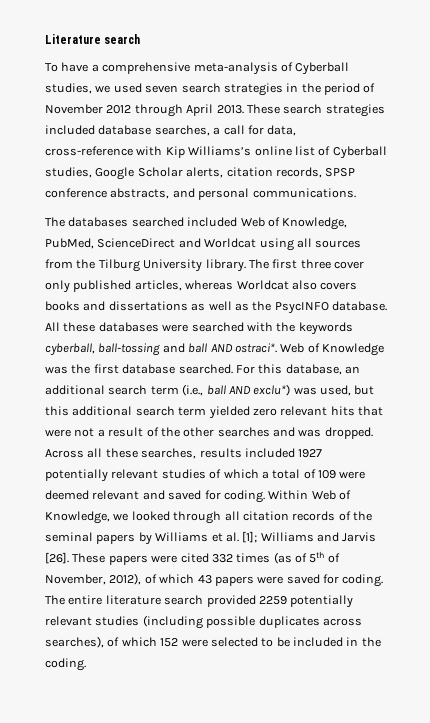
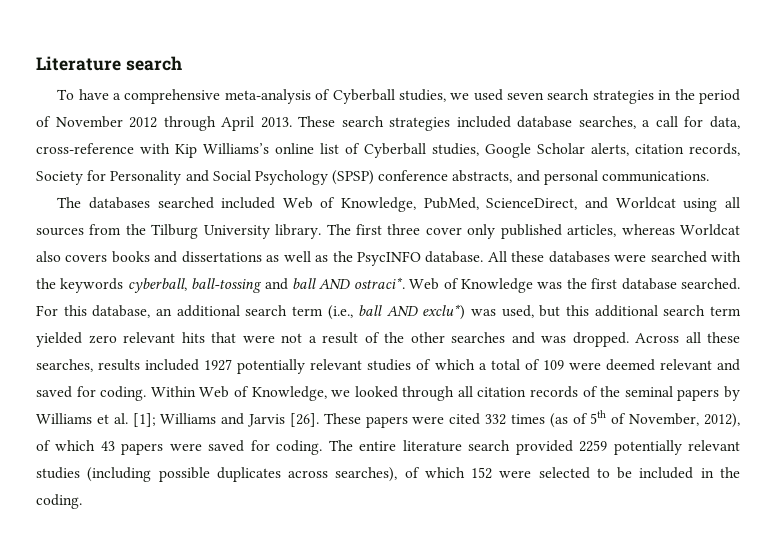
- These search strategies included database searches, a call for data, cross-reference with Kip Williams’s online list of Cyberball studies, Google Scholar alerts, citation records, SPSP conference abstracts, and personal communications.
+ These search strategies included database searches, a call for data, cross-reference with Kip Williams’s online list of Cyberball studies, Google Scholar alerts, citation records, Society for Personality and Social Psychology (SPSP) conference abstracts, and personal communications.
- The databases searched included Web of Knowledge, PubMed, ScienceDirect and Worldcat using all sources from the Tilburg University library.
+ The databases searched included Web of Knowledge, PubMed, ScienceDirect, and Worldcat using all sources from the Tilburg University library.

